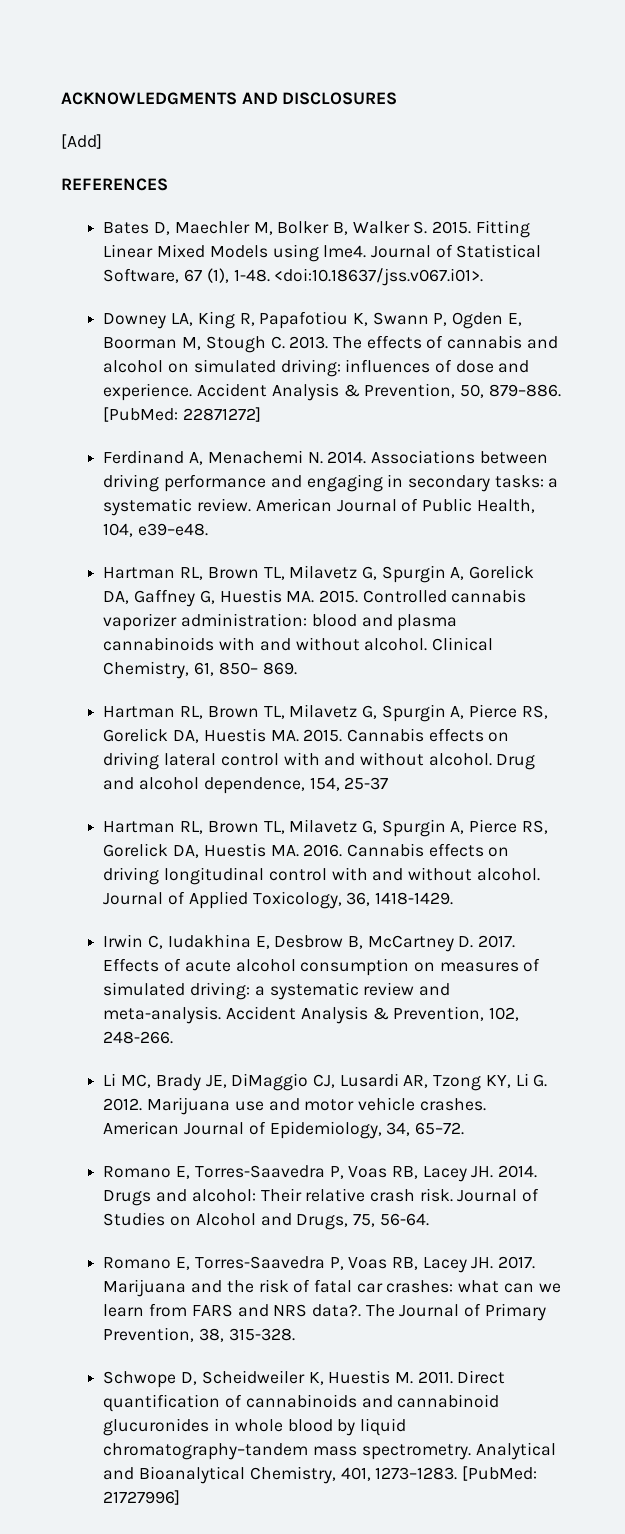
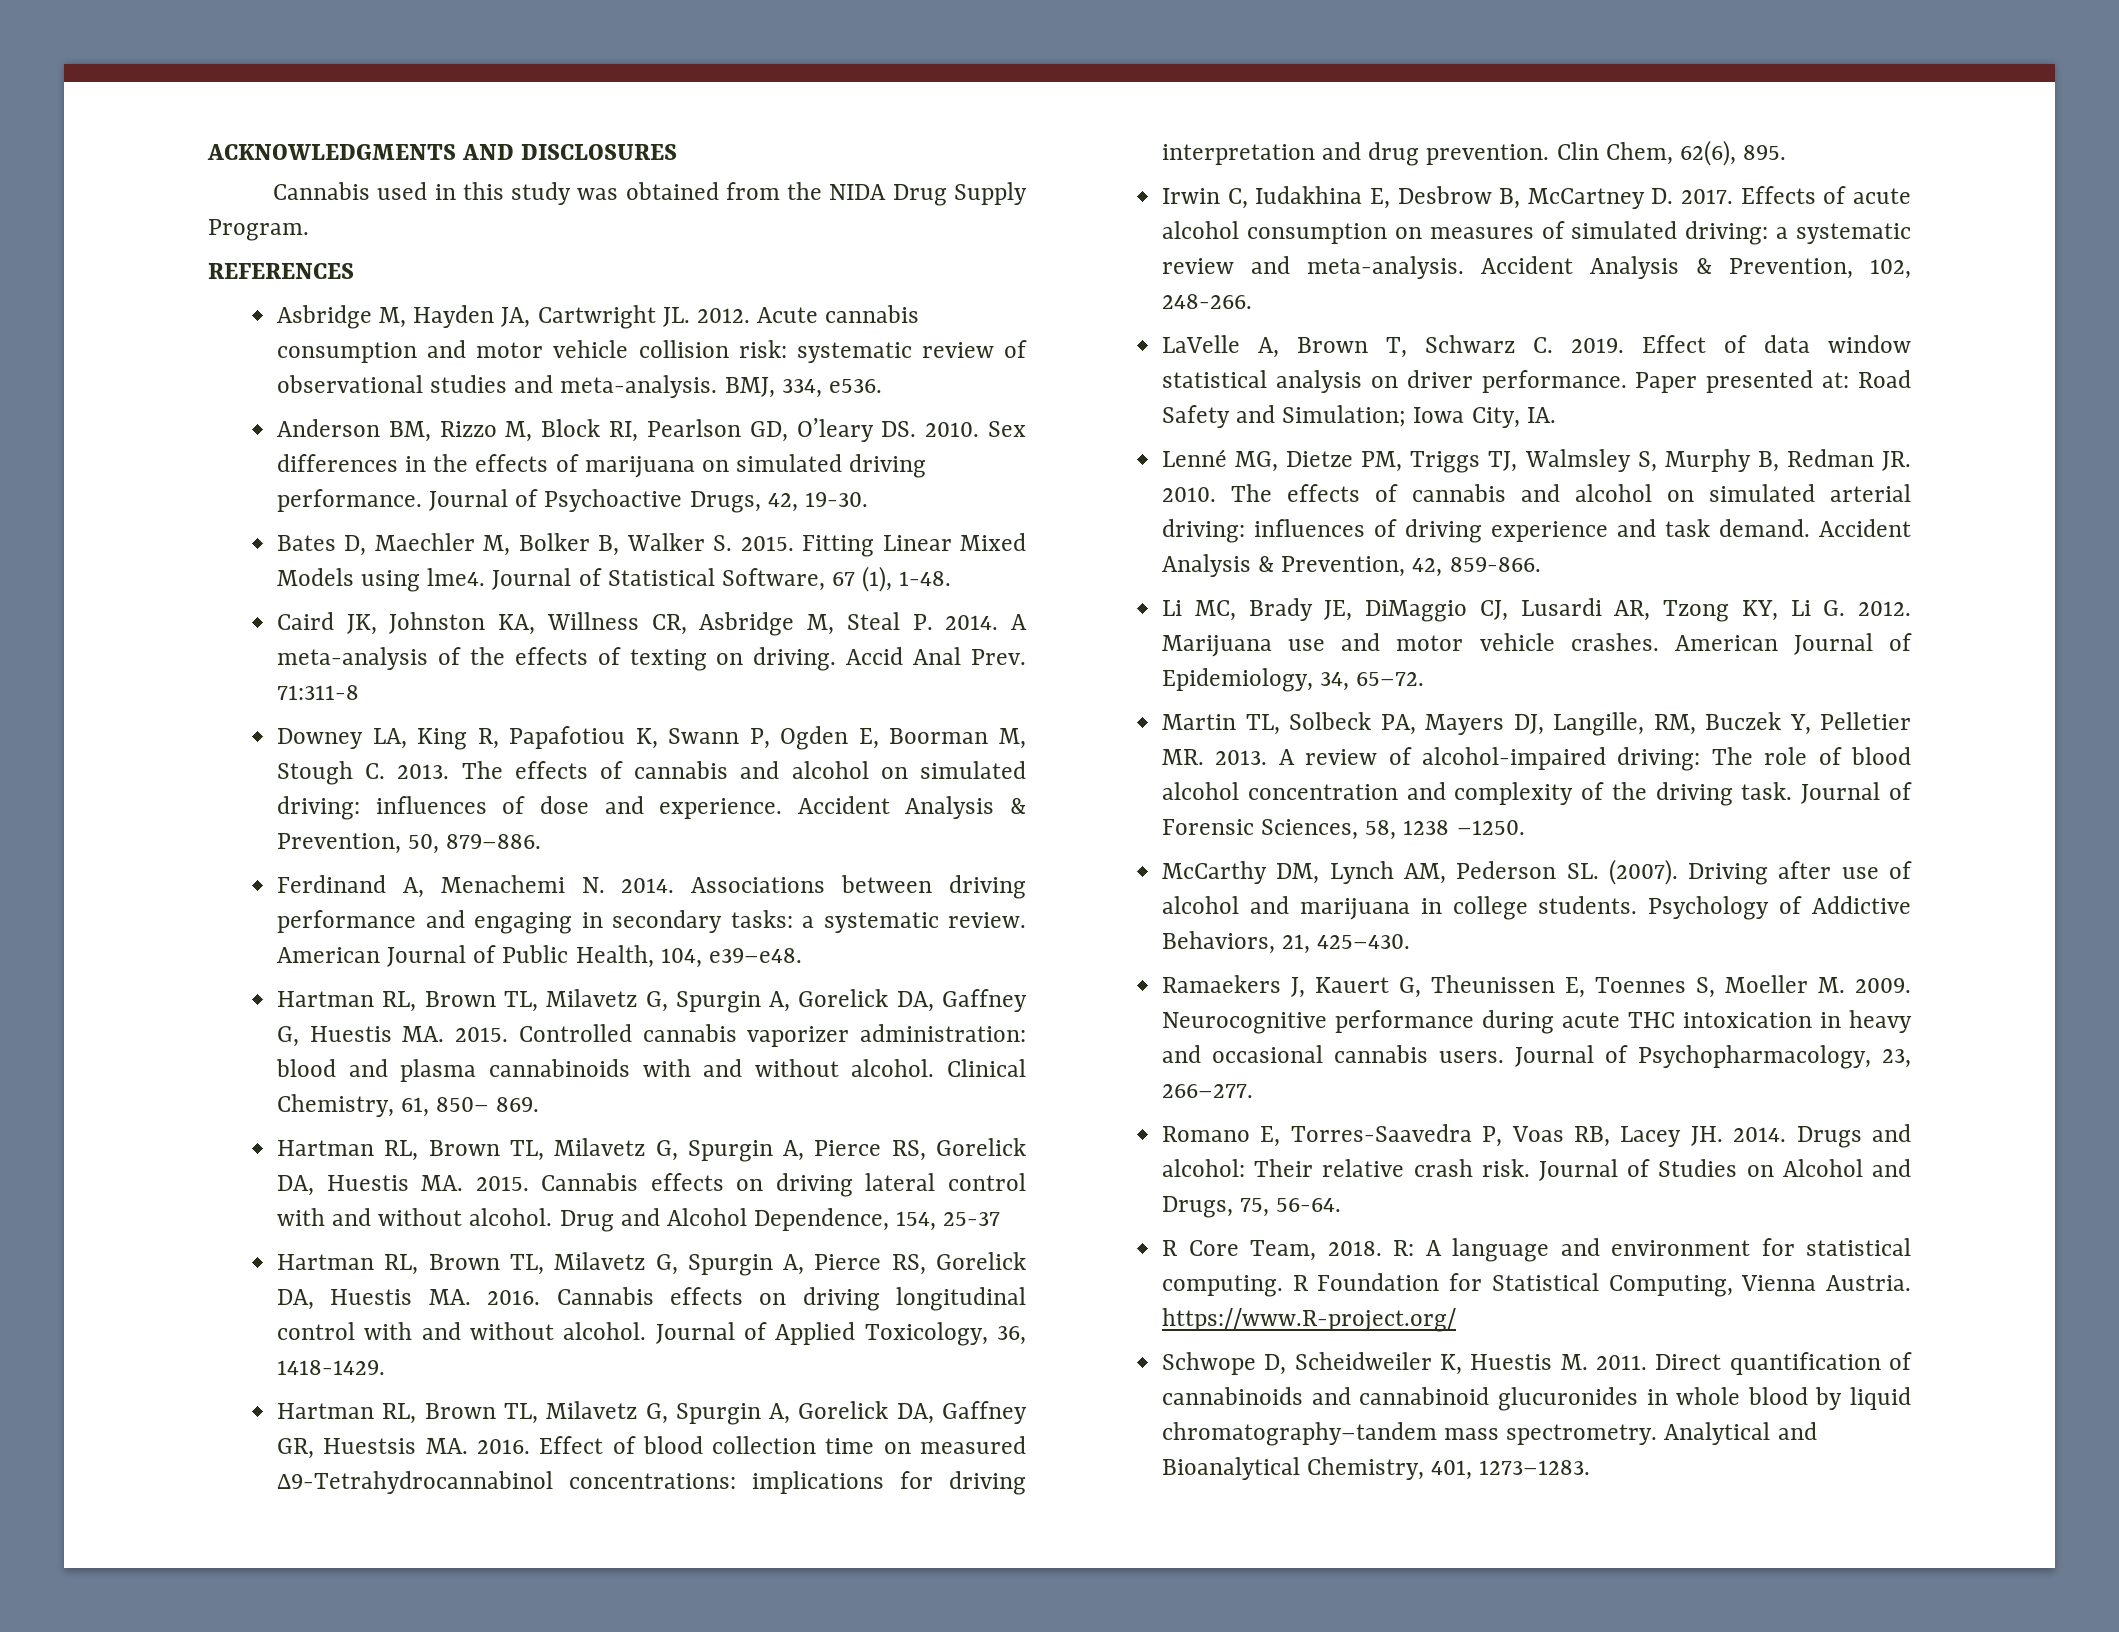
- [Add]
+ Cannabis used in this study was obtained from the NIDA Drug Supply Program.
  REFERENCES
+ Asbridge M, Hayden JA, Cartwright JL. 2012. Acute cannabis consumption and motor vehicle collision risk: systematic review of observational studies and meta-analysis. BMJ, 334, e536.
+ Anderson BM, Rizzo M, Block RI, Pearlson GD, O’leary DS. 2010. Sex differences in the effects of marijuana on simulated driving performance. Journal of Psychoactive Drugs, 42, 19-30.
- Journal of Statistical Software, 67 (1), 1-48. <doi:10.18637/jss.v067.i01>.
+ Journal of Statistical Software, 67 (1), 1-48.
+ Caird JK, Johnston KA, Willness CR, Asbridge M, Steal P. 2014. A meta-analysis of the effects of texting on driving. Accid Anal Prev. 71:311-8
- [PubMed: 22871272]
- Drug and alcohol dependence, 154, 25-37
+ Drug and Alcohol Dependence, 154, 25-37
+ Hartman RL, Brown TL, Milavetz G, Spurgin A, Gorelick DA, Gaffney GR, Huestsis MA. 2016. Effect of blood collection time on measured Δ9-Tetrahydrocannabinol concentrations: implications for driving interpretation and drug prevention. Clin Chem, 62(6), 895.
+ LaVelle A, Brown T, Schwarz C. 2019. Effect of data window statistical analysis on driver performance. Paper presented at: Road Safety and Simulation; Iowa City, IA.
+ Lenné MG, Dietze PM, Triggs TJ, Walmsley S, Murphy B, Redman JR. 2010. The effects of cannabis and alcohol on simulated arterial driving: influences of driving experience and task demand. Accident Analysis & Prevention, 42, 859-866.
+ Martin TL, Solbeck PA, Mayers DJ, Langille, RM, Buczek Y, Pelletier MR. 2013. A review of alcohol-impaired driving: The role of blood alcohol concentration and complexity of the driving task. Journal of Forensic Sciences, 58, 1238 –1250.
+ McCarthy DM, Lynch AM, Pederson SL. (2007). Driving after use of alcohol and marijuana in college students. Psychology of Addictive Behaviors, 21, 425–430.
+ Ramaekers J, Kauert G, Theunissen E, Toennes S, Moeller M. 2009. Neurocognitive performance during acute THC intoxication in heavy and occasional cannabis users. Journal of Psychopharmacology, 23, 266–277.
- Romano E, Torres-Saavedra P, Voas RB, Lacey JH. 2017. Marijuana and the risk of fatal car crashes: what can we learn from FARS and NRS data?. The Journal of Primary Prevention, 38, 315-328.
+ R Core Team, 2018. R: A language and environment for statistical computing. R Foundation for Statistical Computing, Vienna Austria. https://www.R-project.org/
- [PubMed: 21727996]

